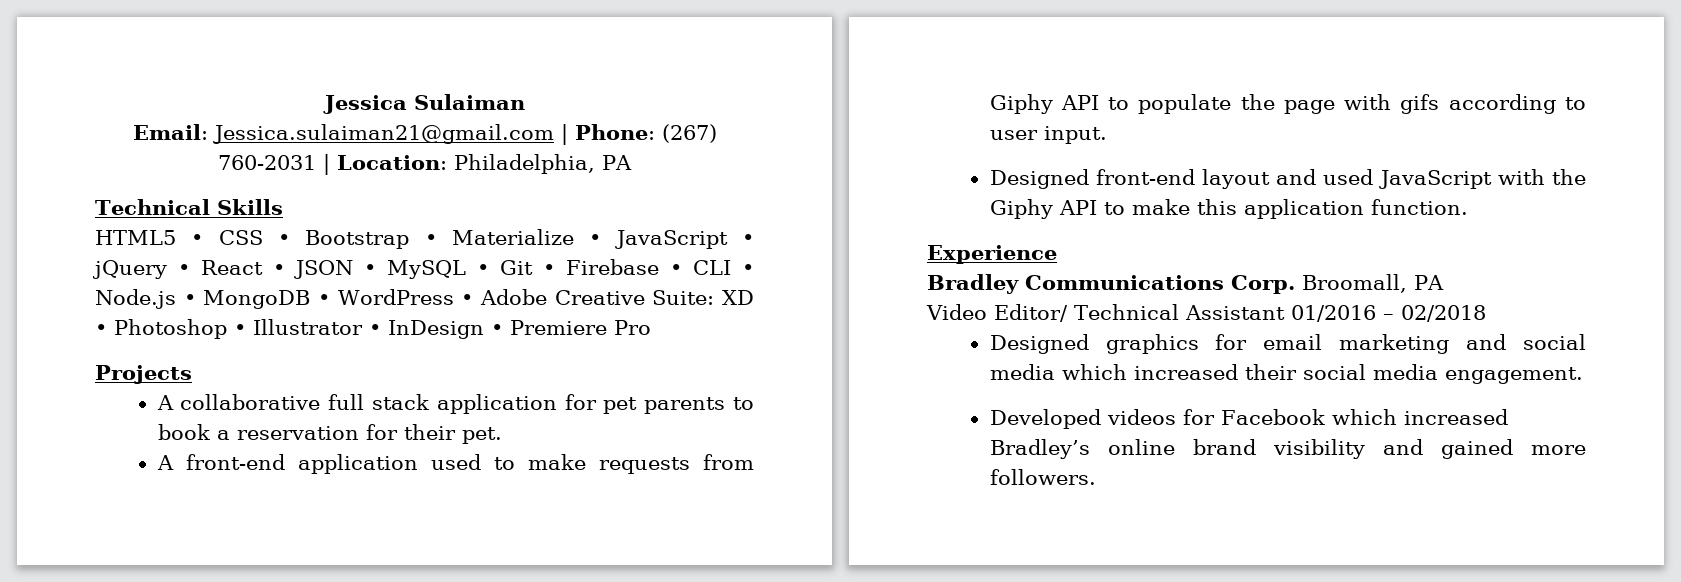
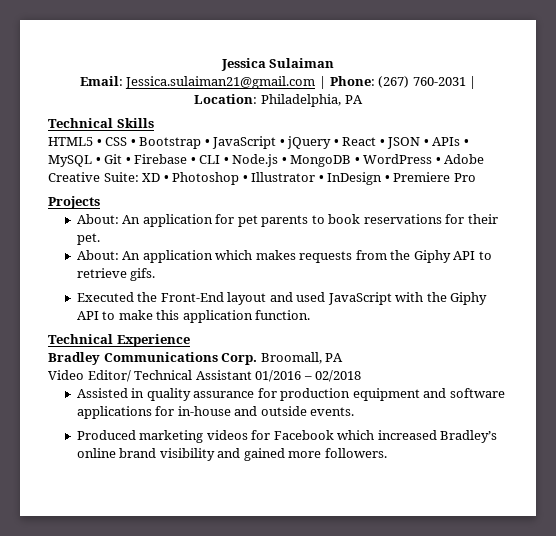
- HTML5 • CSS • Bootstrap • Materialize • JavaScript • jQuery • React • JSON • MySQL • Git • Firebase • CLI • Node.js • MongoDB • WordPress • Adobe Creative Suite: XD • Photoshop • Illustrator • InDesign • Premiere Pro
+ HTML5 • CSS • Bootstrap • JavaScript • jQuery • React • JSON • APIs • MySQL • Git • Firebase • CLI • Node.js • MongoDB • WordPress • Adobe Creative Suite: XD • Photoshop • Illustrator • InDesign • Premiere Pro
- A collaborative full stack application for pet parents to book a reservation for their pet.
+ About: An application for pet parents to book reservations for their pet.
- A front-end application used to make requests from Giphy API to populate the page with gifs according to user input.
- Designed front-end layout and used JavaScript with the Giphy API to make this application function.
+ About: An application which makes requests from the Giphy API to retrieve gifs.
+ Executed the Front-End layout and used JavaScript with the Giphy API to make this application function.
- Experience
+ Technical Experience
- Designed graphics for email marketing and social media which increased their social media engagement.
- Developed videos for Facebook which increased Bradley’s online brand visibility and gained more followers.
+ Assisted in quality assurance for production equipment and software applications for in-house and outside events.
+ Produced marketing videos for Facebook which increased Bradley’s online brand visibility and gained more followers.

